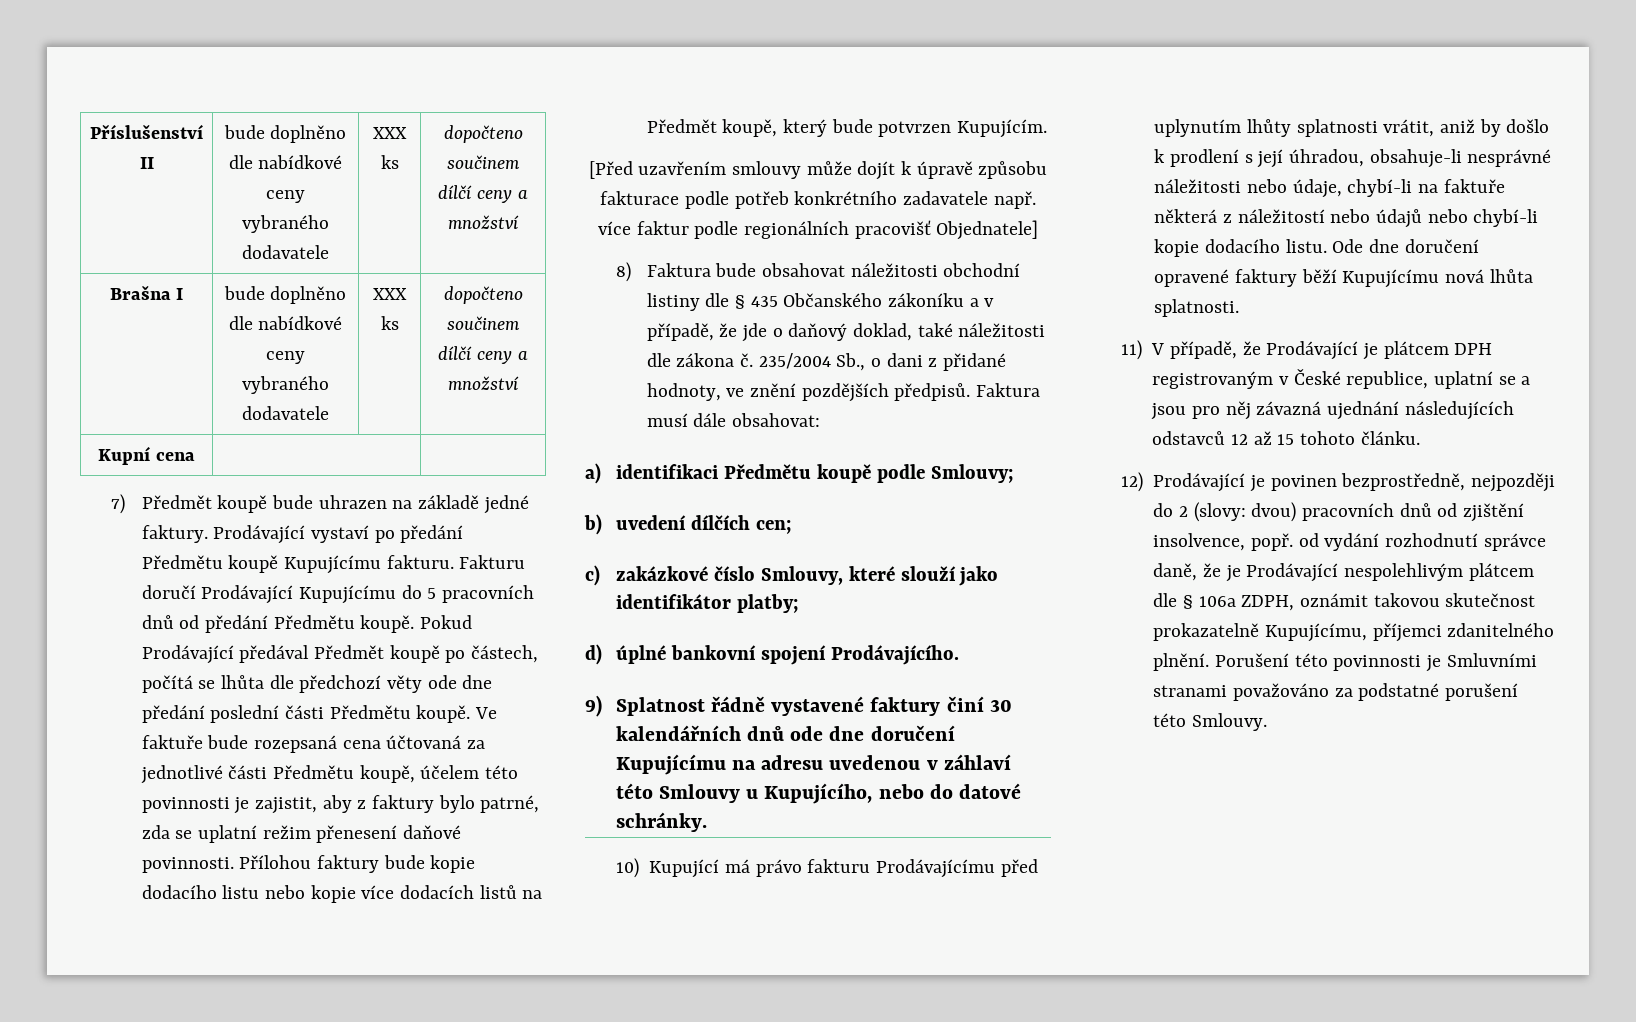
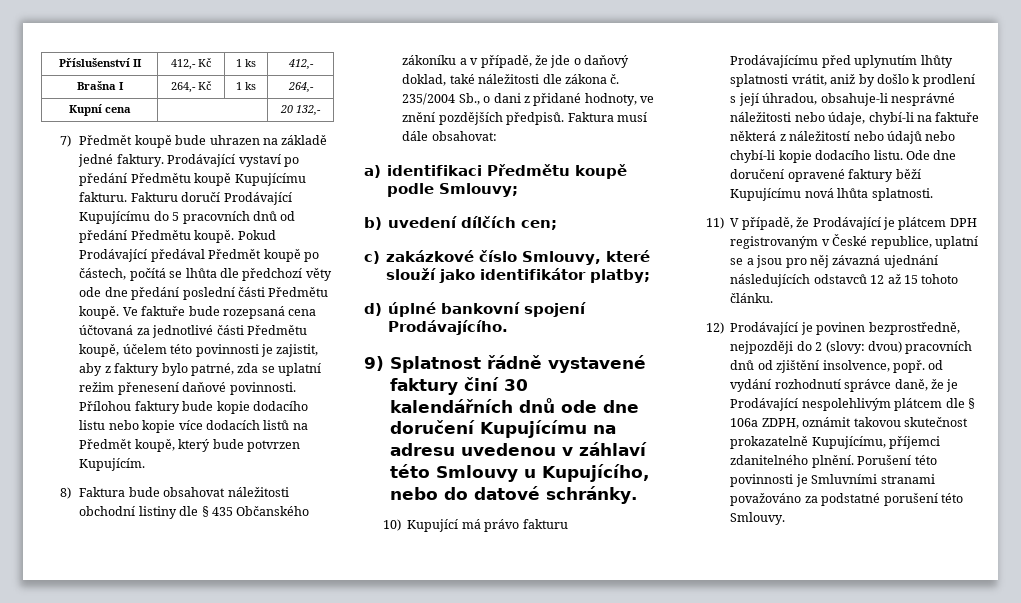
- Příslušenství II | bude doplněno dle nabídkové ceny vybraného dodavatele | XXX ks | dopočteno součinem dílčí ceny a množství
- Brašna I | bude doplněno dle nabídkové ceny vybraného dodavatele | XXX ks | dopočteno součinem dílčí ceny a množství
+ Příslušenství II | 412,- Kč | 1 ks | 412,-
+ Brašna I | 264,- Kč | 1 ks | 264,-
- Kupní cena | |
+ Kupní cena | | 20 132,-
- [Před uzavřením smlouvy může dojít k úpravě způsobu fakturace podle potřeb konkrétního zadavatele např. více faktur podle regionálních pracovišť Objednatele]

